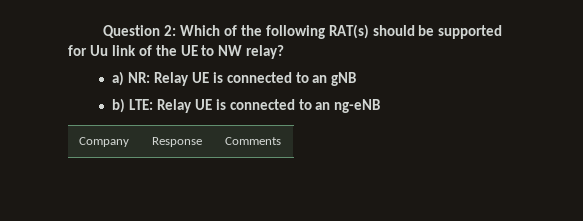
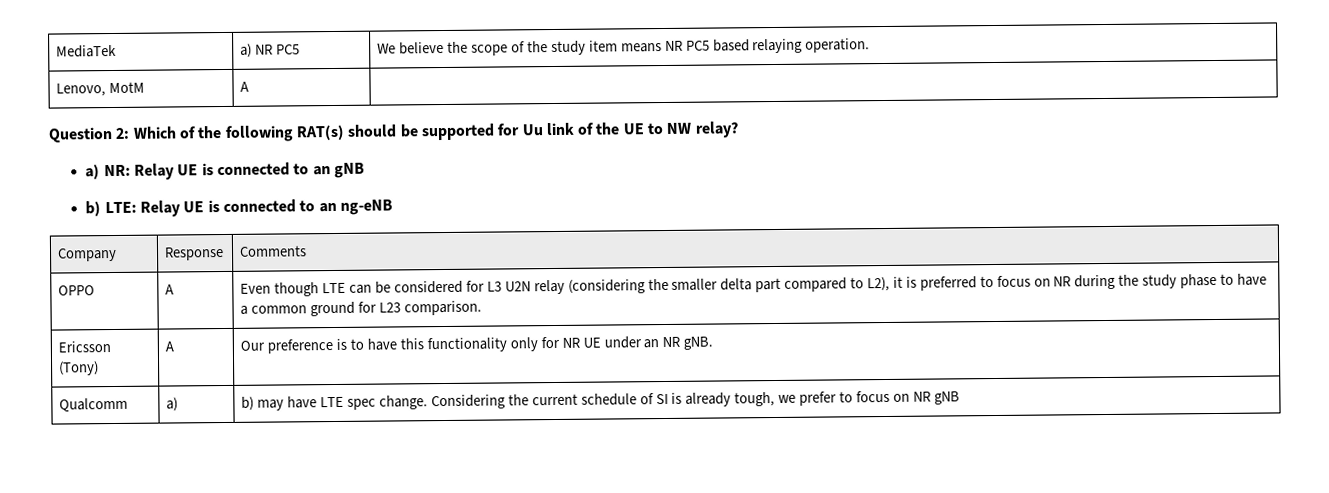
+ MediaTek | a) NR PC5 | We believe the scope of the study item means NR PC5 based relaying operation.
+ Lenovo, MotM | A |
+ OPPO | A | Even though LTE can be considered for L3 U2N relay (considering the smaller delta part compared to L2), it is preferred to focus on NR during the study phase to have a common ground for L23 comparison.
+ Ericsson (Tony) | A | Our preference is to have this functionality only for NR UE under an NR gNB.
+ Qualcomm | a) | b) may have LTE spec change. Considering the current schedule of SI is already tough, we prefer to focus on NR gNB

